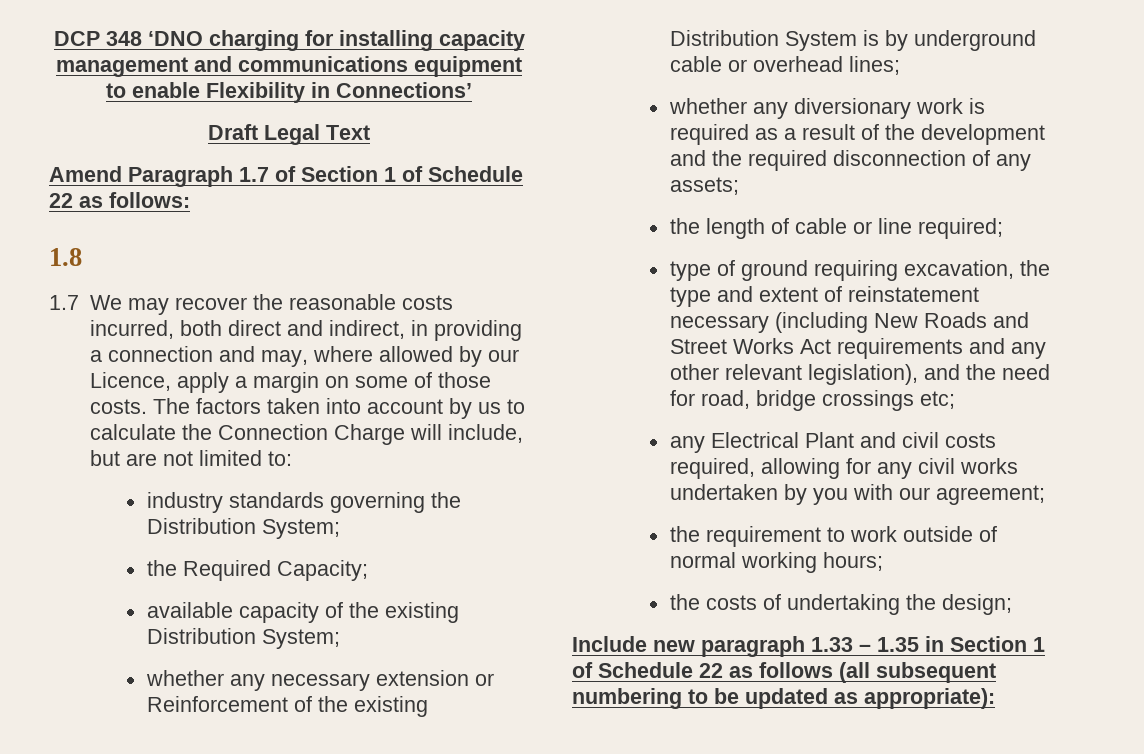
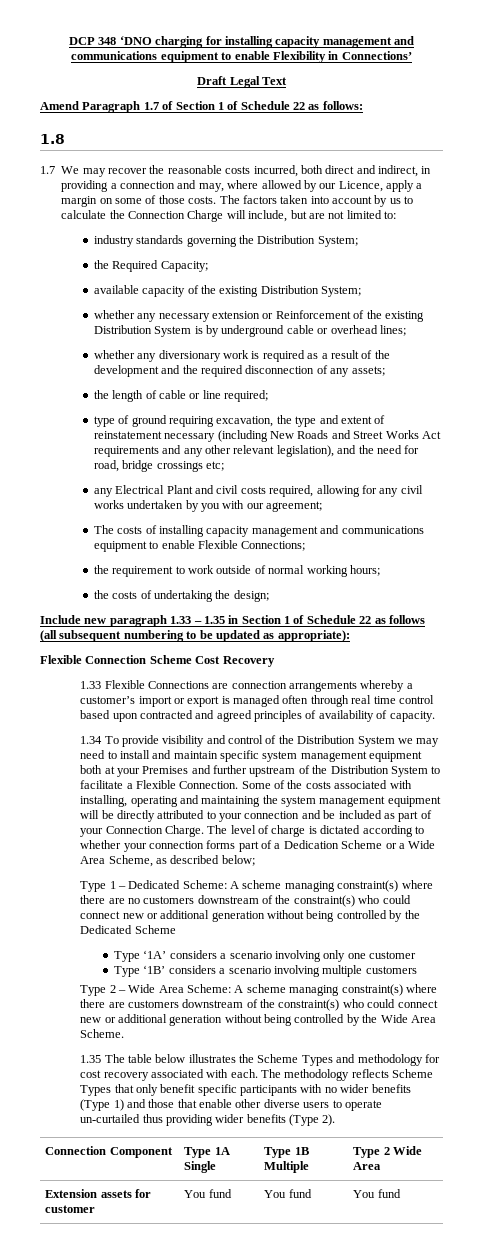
+ The costs of installing capacity management and communications equipment to enable Flexible Connections;
+ Flexible Connection Scheme Cost Recovery
+ 1.33 Flexible Connections are connection arrangements whereby a customer’s import or export is managed often through real time control based upon contracted and agreed principles of availability of capacity.
+ 1.34 To provide visibility and control of the Distribution System we may need to install and maintain specific system management equipment both at your Premises and further upstream of the Distribution System to facilitate a Flexible Connection. Some of the costs associated with installing, operating and maintaining the system management equipment will be directly attributed to your connection and be included as part of your Connection Charge. The level of charge is dictated according to whether your connection forms part of a Dedication Scheme or a Wide Area Scheme, as described below;
+ Type 1 – Dedicated Scheme: A scheme managing constraint(s) where there are no customers downstream of the constraint(s) who could connect new or additional generation without being controlled by the Dedicated Scheme
+ Type ‘1A’ considers a scenario involving only one customer
+ Type ‘1B’ considers a scenario involving multiple customers
+ Type 2 – Wide Area Scheme: A scheme managing constraint(s) where there are customers downstream of the constraint(s) who could connect new or additional generation without being controlled by the Wide Area Scheme.
+ 1.35 The table below illustrates the Scheme Types and methodology for cost recovery associated with each. The methodology reflects Scheme Types that only benefit specific participants with no wider benefits (Type 1) and those that enable other diverse users to operate un-curtailed thus providing wider benefits (Type 2).
+ Connection Component | Type 1A Single | Type 1B Multiple | Type 2 Wide Area
+ Extension assets for customer | You fund | You fund | You fund

